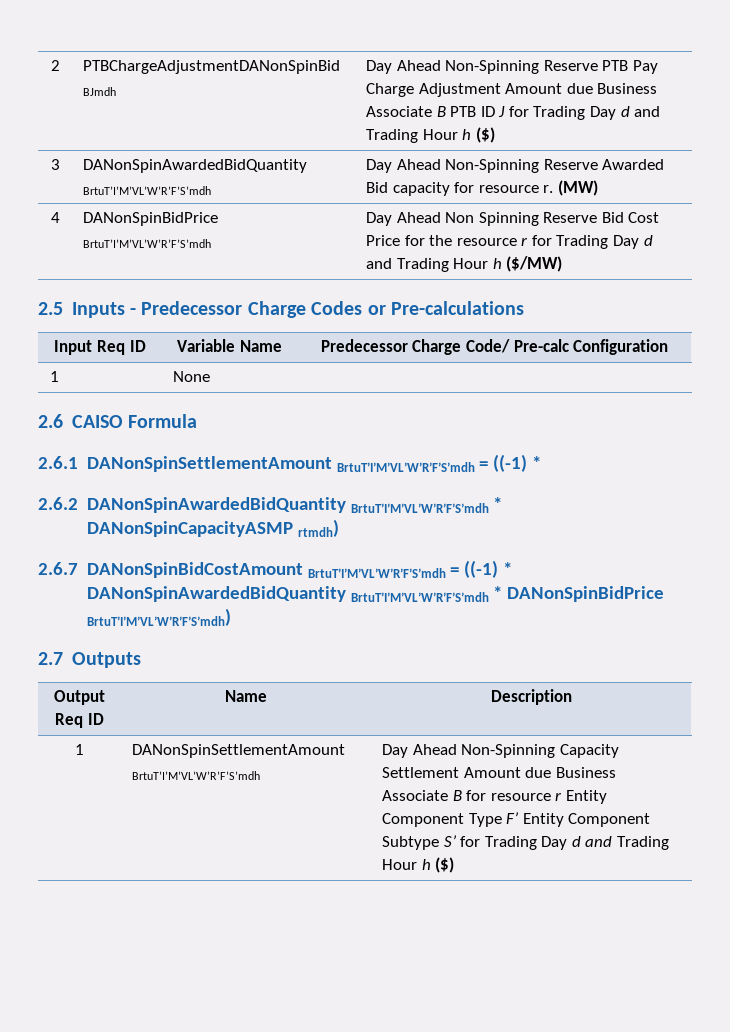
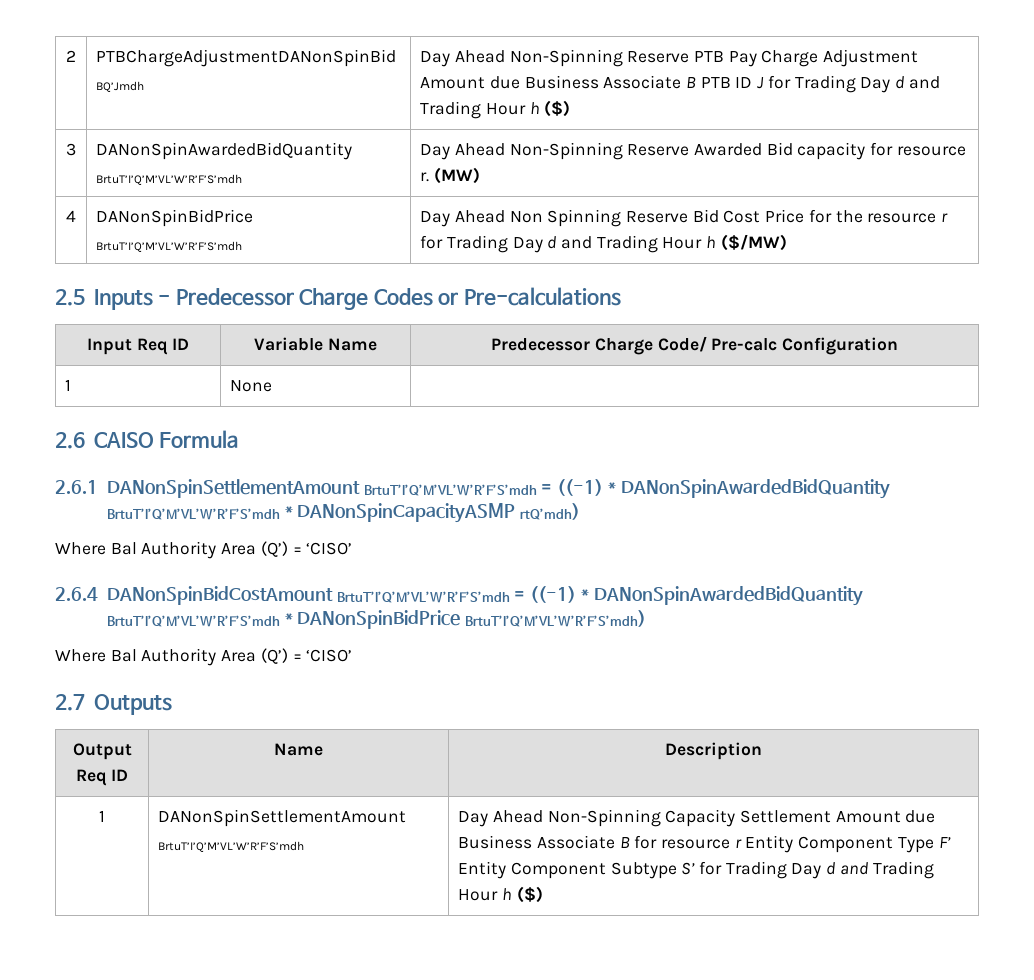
- 2 | PTBChargeAdjustmentDANonSpinBid BJmdh | Day Ahead Non-Spinning Reserve PTB Pay Charge Adjustment Amount due Business Associate B PTB ID J for Trading Day d and Trading Hour h ($)
+ 2 | PTBChargeAdjustmentDANonSpinBid BQ’Jmdh | Day Ahead Non-Spinning Reserve PTB Pay Charge Adjustment Amount due Business Associate B PTB ID J for Trading Day d and Trading Hour h ($)
- 3 | DANonSpinAwardedBidQuantity BrtuT’I’M’VL’W’R’F’S’mdh | Day Ahead Non-Spinning Reserve Awarded Bid capacity for resource r. (MW)
+ 3 | DANonSpinAwardedBidQuantity BrtuT’I’Q’M’VL’W’R’F’S’mdh | Day Ahead Non-Spinning Reserve Awarded Bid capacity for resource r. (MW)
- 4 | DANonSpinBidPrice BrtuT’I’M’VL’W’R’F’S’mdh | Day Ahead Non Spinning Reserve Bid Cost Price for the resource r for Trading Day d and Trading Hour h ($/MW)
+ 4 | DANonSpinBidPrice BrtuT’I’Q’M’VL’W’R’F’S’mdh | Day Ahead Non Spinning Reserve Bid Cost Price for the resource r for Trading Day d and Trading Hour h ($/MW)
- 2.6.1 DANonSpinSettlementAmount BrtuT’I’M’VL’W’R’F’S’mdh = ((-1) *
- 2.6.2 DANonSpinAwardedBidQuantity BrtuT’I’M’VL’W’R’F’S’mdh * DANonSpinCapacityASMP rtmdh)
- 2.6.7 DANonSpinBidCostAmount BrtuT’I’M’VL’W’R’F’S’mdh = ((-1) * DANonSpinAwardedBidQuantity BrtuT’I’M’VL’W’R’F’S’mdh * DANonSpinBidPrice BrtuT’I’M’VL’W’R’F’S’mdh)
+ 2.6.1 DANonSpinSettlementAmount BrtuT’I’Q’M’VL’W’R’F’S’mdh = ((-1) * DANonSpinAwardedBidQuantity BrtuT’I’Q’M’VL’W’R’F’S’mdh * DANonSpinCapacityASMP rtQ’mdh)
+ Where Bal Authority Area (Q’) = ‘CISO’
+ 2.6.4 DANonSpinBidCostAmount BrtuT’I’Q’M’VL’W’R’F’S’mdh = ((-1) * DANonSpinAwardedBidQuantity BrtuT’I’Q’M’VL’W’R’F’S’mdh * DANonSpinBidPrice BrtuT’I’Q’M’VL’W’R’F’S’mdh)
+ Where Bal Authority Area (Q’) = ‘CISO’
- 1 | DANonSpinSettlementAmount BrtuT’I’M’VL’W’R’F’S’mdh | Day Ahead Non-Spinning Capacity Settlement Amount due Business Associate B for resource r Entity Component Type F’ Entity Component Subtype S’ for Trading Day d and Trading Hour h ($)
+ 1 | DANonSpinSettlementAmount BrtuT’I’Q’M’VL’W’R’F’S’mdh | Day Ahead Non-Spinning Capacity Settlement Amount due Business Associate B for resource r Entity Component Type F’ Entity Component Subtype S’ for Trading Day d and Trading Hour h ($)

